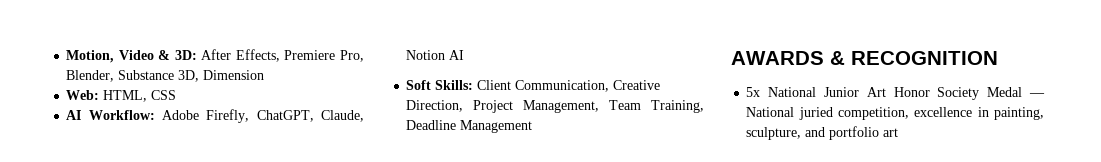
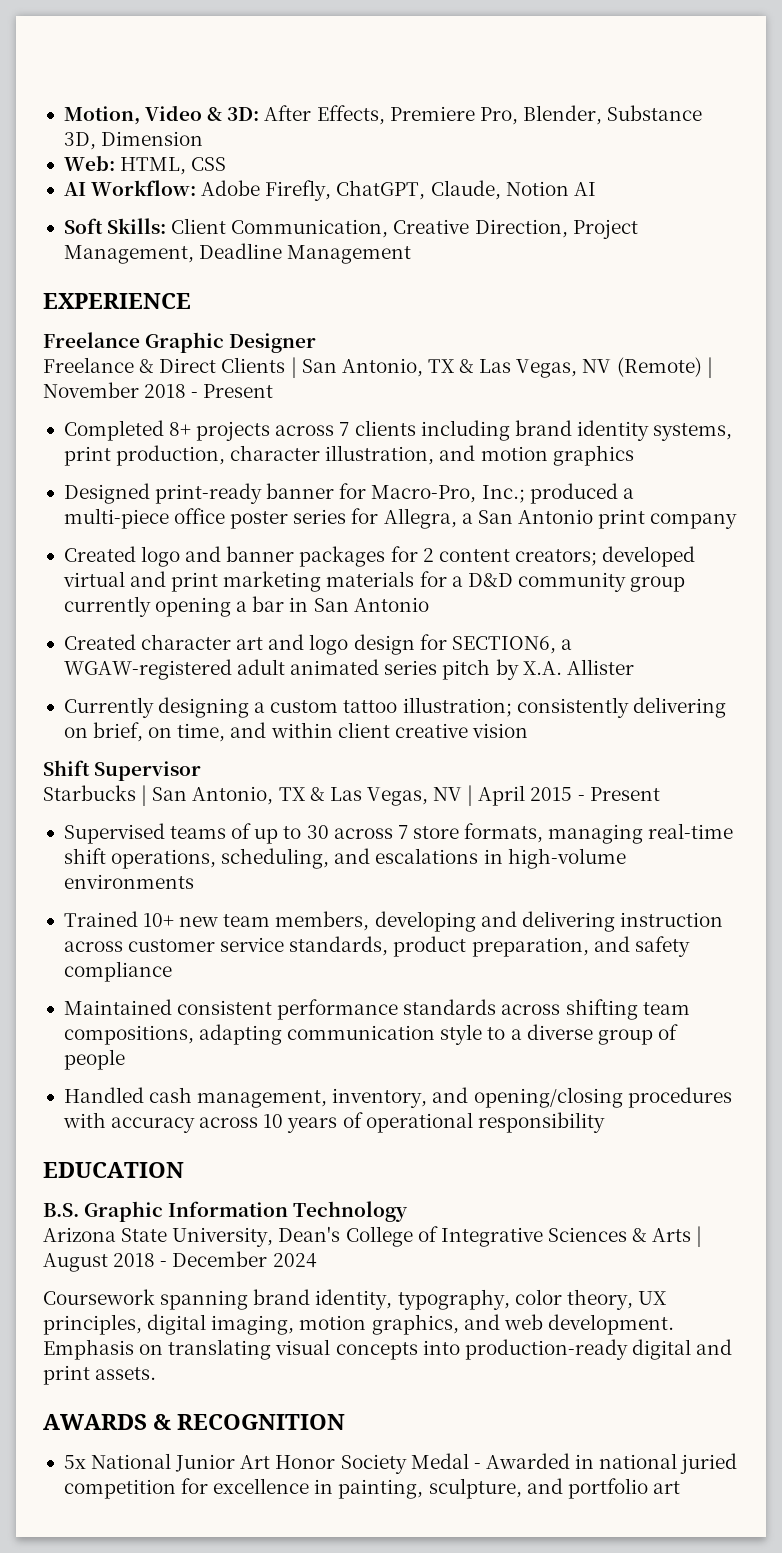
- Soft Skills: Client Communication, Creative Direction, Project Management, Team Training, Deadline Management
+ Soft Skills: Client Communication, Creative Direction, Project Management, Deadline Management
+ EXPERIENCE
+ Freelance Graphic Designer
+ Freelance & Direct Clients | San Antonio, TX & Las Vegas, NV (Remote) | November 2018 - Present
+ Completed 8+ projects across 7 clients including brand identity systems, print production, character illustration, and motion graphics
+ Designed print-ready banner for Macro-Pro, Inc.; produced a multi-piece office poster series for Allegra, a San Antonio print company
+ Created logo and banner packages for 2 content creators; developed virtual and print marketing materials for a D&D community group currently opening a bar in San Antonio
+ Created character art and logo design for SECTION6, a WGAW-registered adult animated series pitch by X.A. Allister
+ Currently designing a custom tattoo illustration; consistently delivering on brief, on time, and within client creative vision
+ Shift Supervisor
+ Starbucks | San Antonio, TX & Las Vegas, NV | April 2015 - Present
+ Supervised teams of up to 30 across 7 store formats, managing real-time shift operations, scheduling, and escalations in high-volume environments
+ Trained 10+ new team members, developing and delivering instruction across customer service standards, product preparation, and safety compliance
+ Maintained consistent performance standards across shifting team compositions, adapting communication style to a diverse group of people
+ Handled cash management, inventory, and opening/closing procedures with accuracy across 10 years of operational responsibility
+ EDUCATION
+ B.S. Graphic Information Technology
+ Arizona State University, Dean's College of Integrative Sciences & Arts | August 2018 - December 2024
+ Coursework spanning brand identity, typography, color theory, UX principles, digital imaging, motion graphics, and web development. Emphasis on translating visual concepts into production-ready digital and print assets.
- 5x National Junior Art Honor Society Medal — National juried competition, excellence in painting, sculpture, and portfolio art
+ 5x National Junior Art Honor Society Medal - Awarded in national juried competition for excellence in painting, sculpture, and portfolio art

